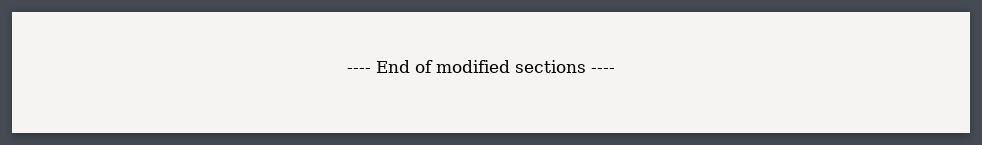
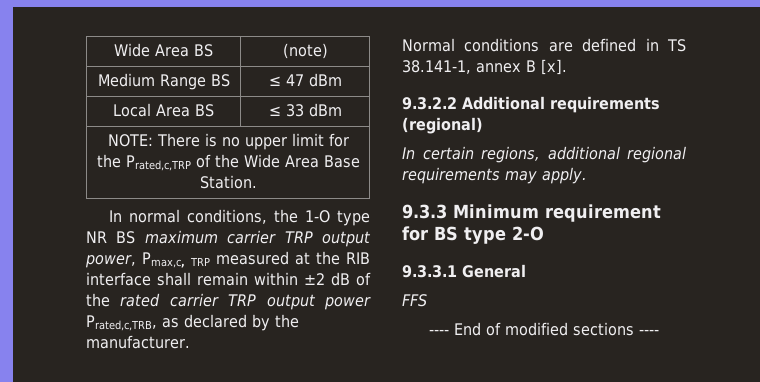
+ Wide Area BS | (note)
+ Medium Range BS | ≤ 47 dBm
+ Local Area BS | ≤ 33 dBm
+ NOTE: There is no upper limit for the Prated,c,TRP of the Wide Area Base Station.
+ In normal conditions, the 1-O type NR BS maximum carrier TRP output power, Pmax,c, TRP measured at the RIB interface shall remain within ±2 dB of the rated carrier TRP output power Prated,c,TRB, as declared by the manufacturer.
+ Normal conditions are defined in TS 38.141-1, annex B [x].
+ 9.3.2.2 Additional requirements (regional)
+ In certain regions, additional regional requirements may apply.
+ 9.3.3 Minimum requirement for BS type 2-O
+ 9.3.3.1 General
+ FFS

